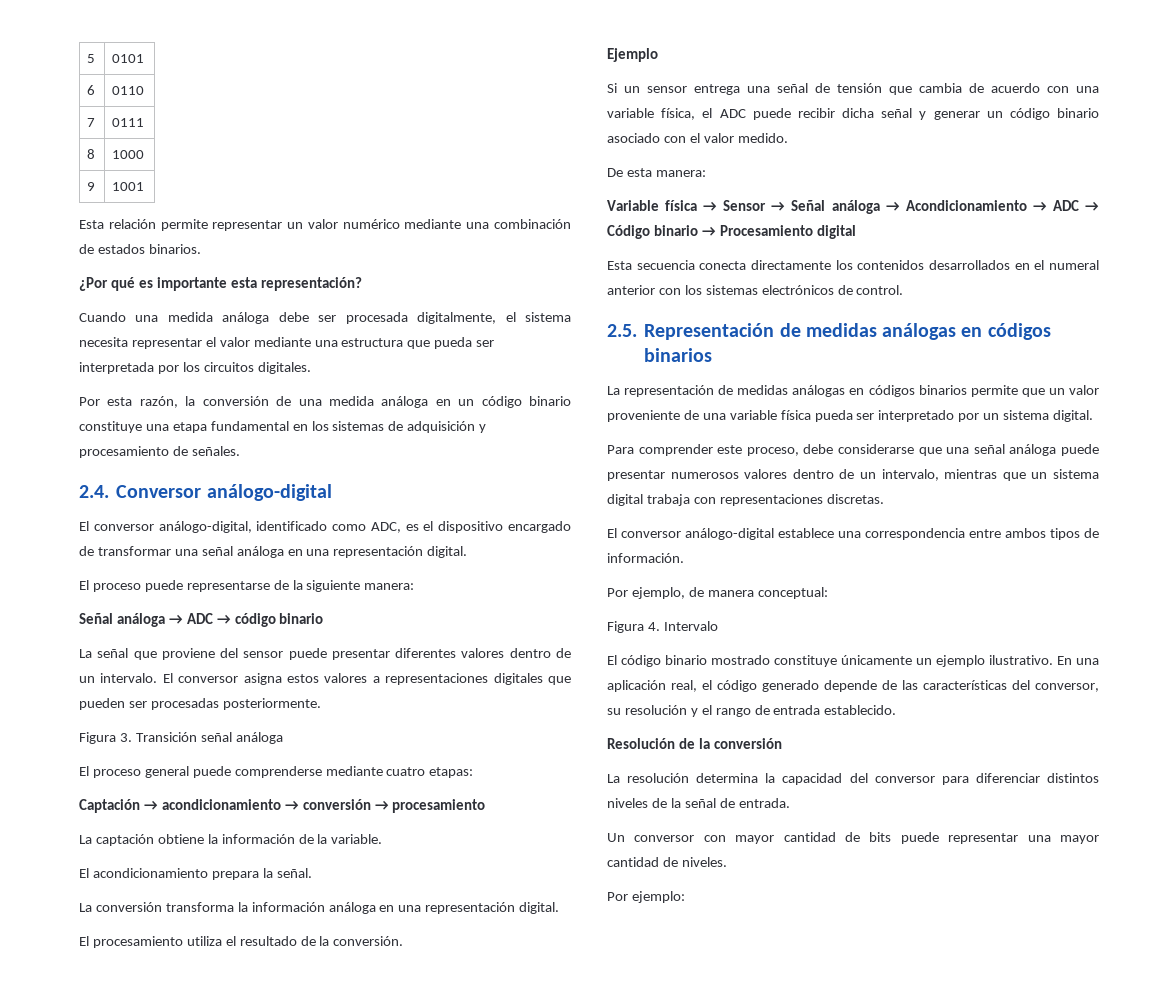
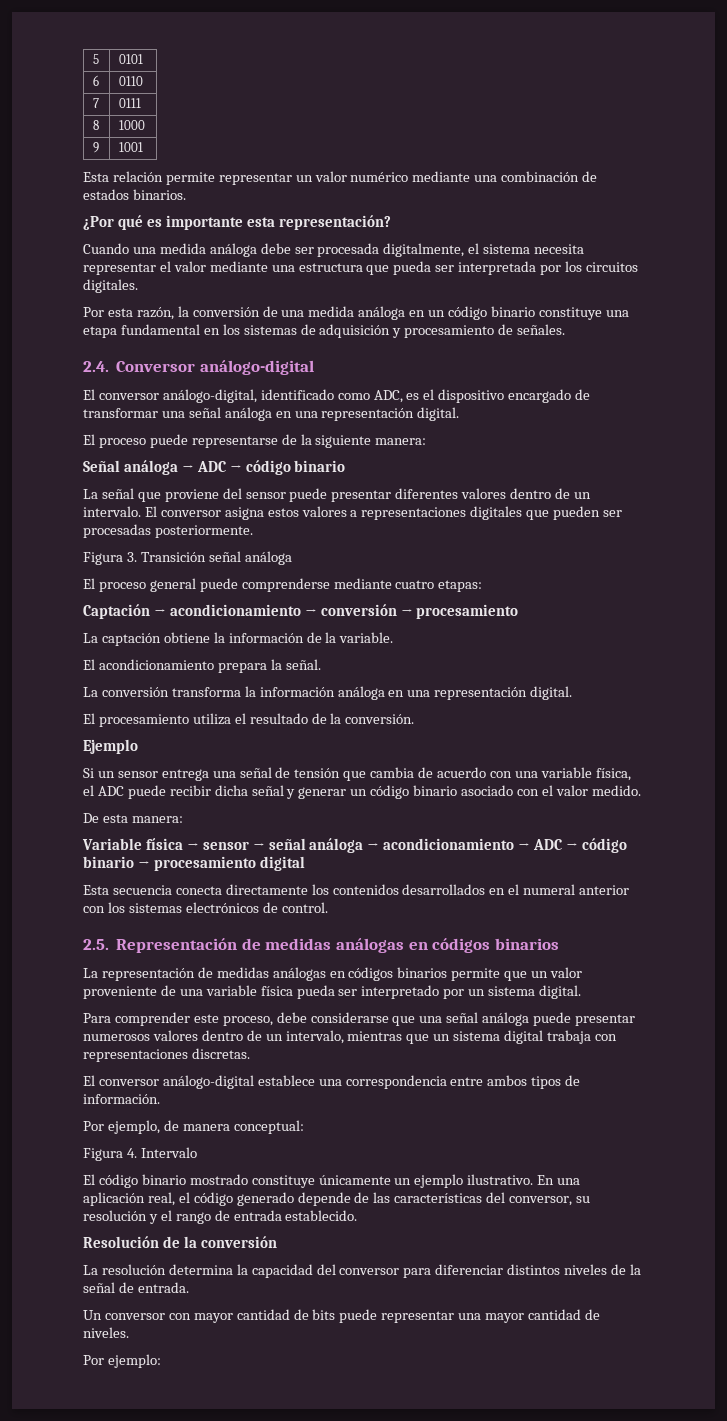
- Variable física → Sensor → Señal análoga → Acondicionamiento → ADC → Código binario → Procesamiento digital
+ Variable física → sensor → señal análoga → acondicionamiento → ADC → código binario → procesamiento digital

